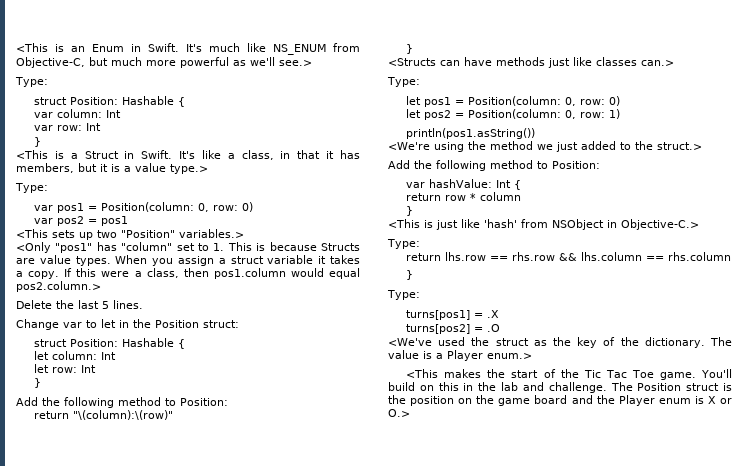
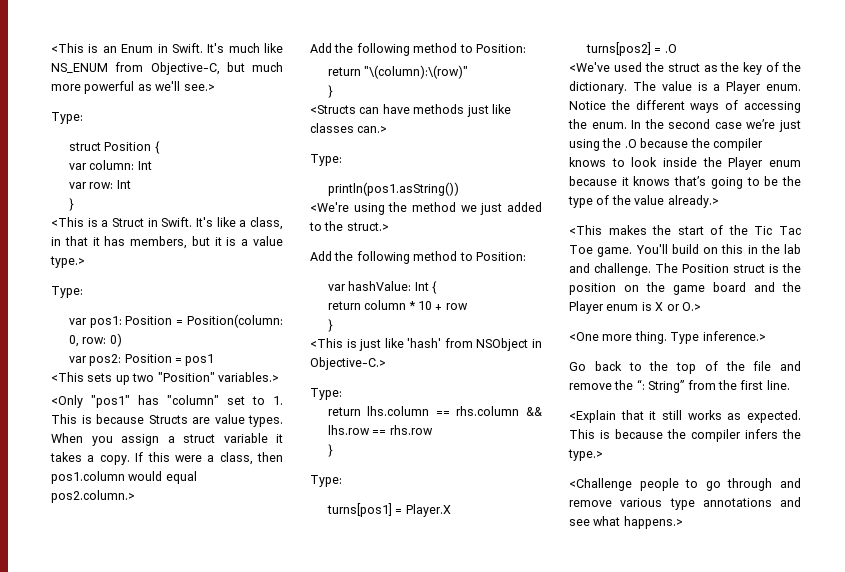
  It's much like NS_ENUM from Objective-C, but much more powerful as we'll see.>
  Type:
- struct Position: Hashable {
+ struct Position {
- var pos1 = Position(column: 0, row: 0)
+ var pos1: Position = Position(column: 0, row: 0)
- var pos2 = pos1
+ var pos2: Position = pos1
- Delete the last 5 lines.
- Change var to let in the Position struct:
- struct Position: Hashable {
- let column: Int
- let row: Int
- }
- let pos1 = Position(column: 0, row: 0)
- let pos2 = Position(column: 0, row: 1)
- return row * column
+ return column * 10 + row
- return lhs.row == rhs.row && lhs.column == rhs.column
+ return lhs.column == rhs.column && lhs.row == rhs.row
- turns[pos1] = .X
+ turns[pos1] = Player.X
- The value is a Player enum.>
+ The value is a Player enum. Notice the different ways of accessing the enum. In the second case we’re just using the .O because the compiler knows to look inside the Player enum because it knows that’s going to be the type of the value already.>
+ <One more thing. Type inference.>
+ Go back to the top of the file and remove the “: String” from the first line.
+ <Explain that it still works as expected. This is because the compiler infers the type.>
+ <Challenge people to go through and remove various type annotations and see what happens.>

